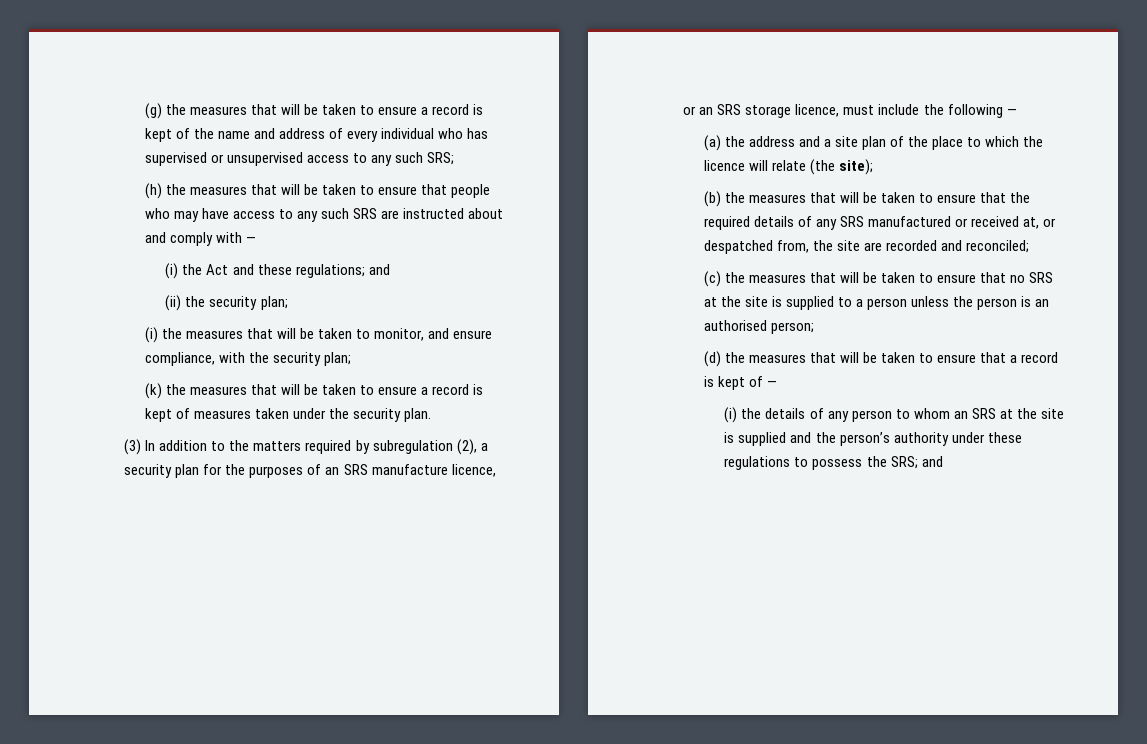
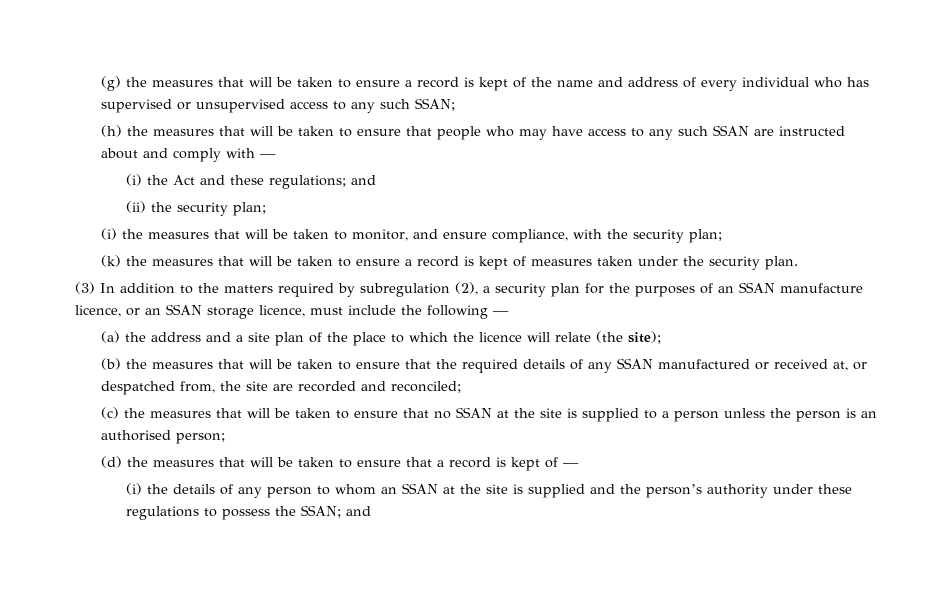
- (g) the measures that will be taken to ensure a record is kept of the name and address of every individual who has supervised or unsupervised access to any such SRS;
+ (g) the measures that will be taken to ensure a record is kept of the name and address of every individual who has supervised or unsupervised access to any such SSAN;
- (h) the measures that will be taken to ensure that people who may have access to any such SRS are instructed about and comply with —
+ (h) the measures that will be taken to ensure that people who may have access to any such SSAN are instructed about and comply with —
- (3) In addition to the matters required by subregulation (2), a security plan for the purposes of an SRS manufacture licence, or an SRS storage licence, must include the following —
+ (3) In addition to the matters required by subregulation (2), a security plan for the purposes of an SSAN manufacture licence, or an SSAN storage licence, must include the following —
- (b) the measures that will be taken to ensure that the required details of any SRS manufactured or received at, or despatched from, the site are recorded and reconciled;
+ (b) the measures that will be taken to ensure that the required details of any SSAN manufactured or received at, or despatched from, the site are recorded and reconciled;
- (c) the measures that will be taken to ensure that no SRS at the site is supplied to a person unless the person is an authorised person;
+ (c) the measures that will be taken to ensure that no SSAN at the site is supplied to a person unless the person is an authorised person;
- (i) the details of any person to whom an SRS at the site is supplied and the person’s authority under these regulations to possess the SRS; and
+ (i) the details of any person to whom an SSAN at the site is supplied and the person’s authority under these regulations to possess the SSAN; and

